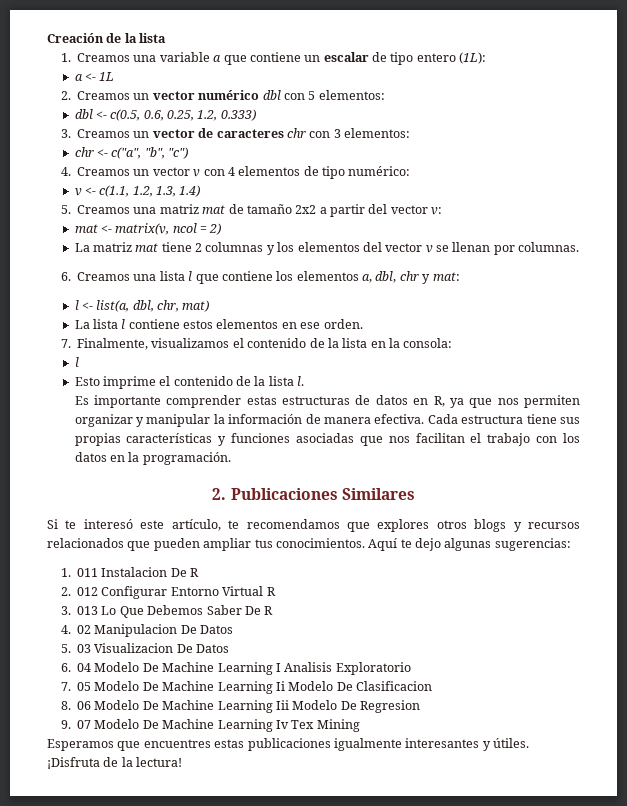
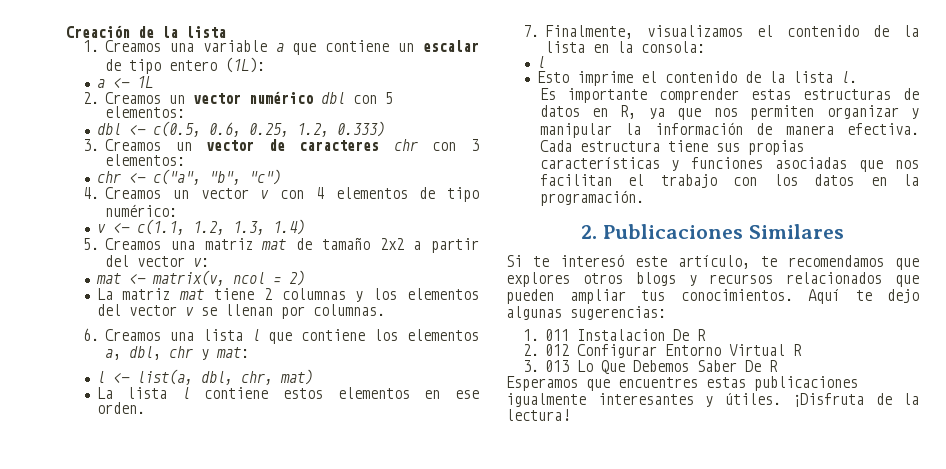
- 4. 02 Manipulacion De Datos
- 5. 03 Visualizacion De Datos
- 6. 04 Modelo De Machine Learning I Analisis Exploratorio
- 7. 05 Modelo De Machine Learning Ii Modelo De Clasificacion
- 8. 06 Modelo De Machine Learning Iii Modelo De Regresion
- 9. 07 Modelo De Machine Learning Iv Tex Mining

